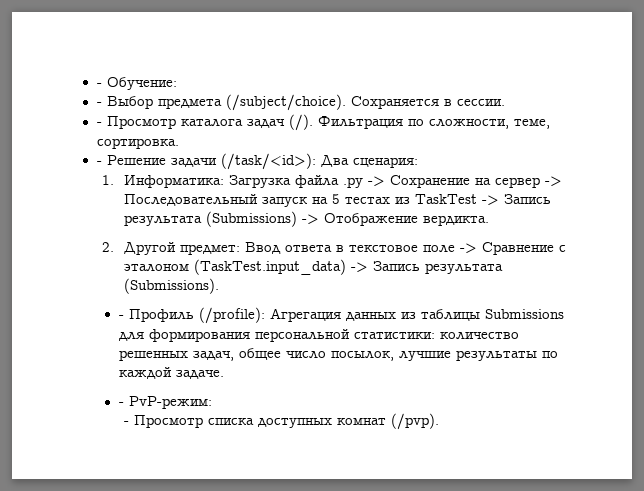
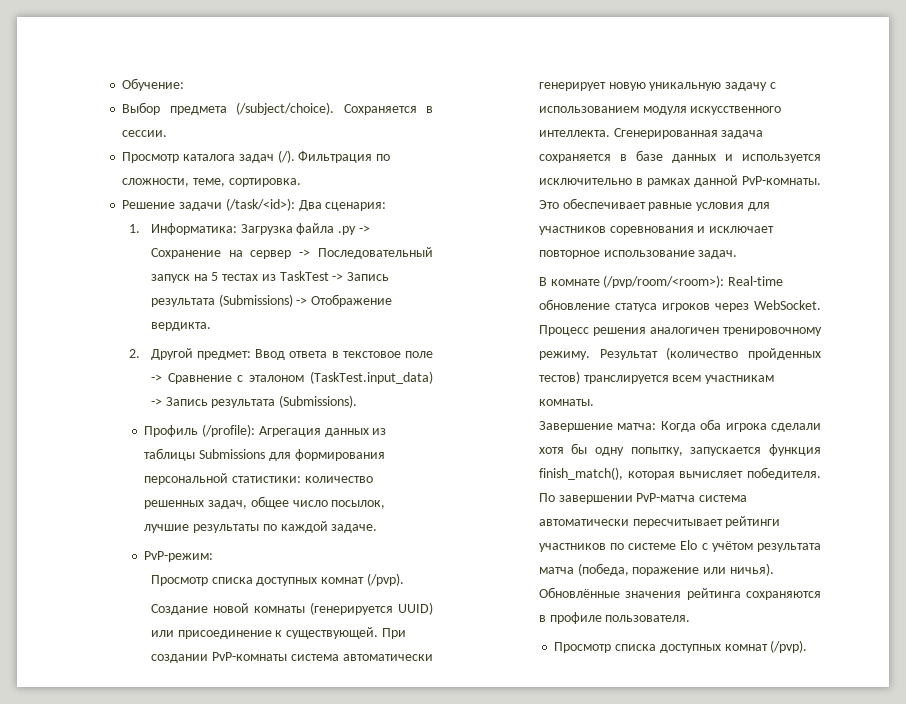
- - Обучение:
+ Обучение:
- - Выбор предмета (/subject/choice).
+ Выбор предмета (/subject/choice).
- - Просмотр каталога задач (/).
+ Просмотр каталога задач (/).
- - Решение задачи (/task/<id>): Два сценария:
+ Решение задачи (/task/<id>): Два сценария:
- - Профиль (/profile): Агрегация данных из таблицы Submissions для формирования персональной статистики: количество решенных задач, общее число посылок, лучшие результаты по каждой задаче.
+ Профиль (/profile): Агрегация данных из таблицы Submissions для формирования персональной статистики: количество решенных задач, общее число посылок, лучшие результаты по каждой задаче.
- - PvP-режим:
- - Просмотр списка доступных комнат (/pvp).
+ PvP-режим:
+ Просмотр списка доступных комнат (/pvp).
+ Создание новой комнаты (генерируется UUID) или присоединение к существующей. При создании PvP-комнаты система автоматически генерирует новую уникальную задачу с использованием модуля искусственного интеллекта. Сгенерированная задача сохраняется в базе данных и используется исключительно в рамках данной PvP-комнаты. Это обеспечивает равные условия для участников соревнования и исключает повторное использование задач.
+ В комнате (/pvp/room/<room>): Real-time обновление статуса игроков через WebSocket. Процесс решения аналогичен тренировочному режиму. Результат (количество пройденных тестов) транслируется всем участникам комнаты.
+ Завершение матча: Когда оба игрока сделали хотя бы одну попытку, запускается функция finish_match(), которая вычисляет победителя. По завершении PvP-матча система автоматически пересчитывает рейтинги участников по системе Elo с учётом результата матча (победа, поражение или ничья). Обновлённые значения рейтинга сохраняются в профиле пользователя.
+ Просмотр списка доступных комнат (/pvp).

